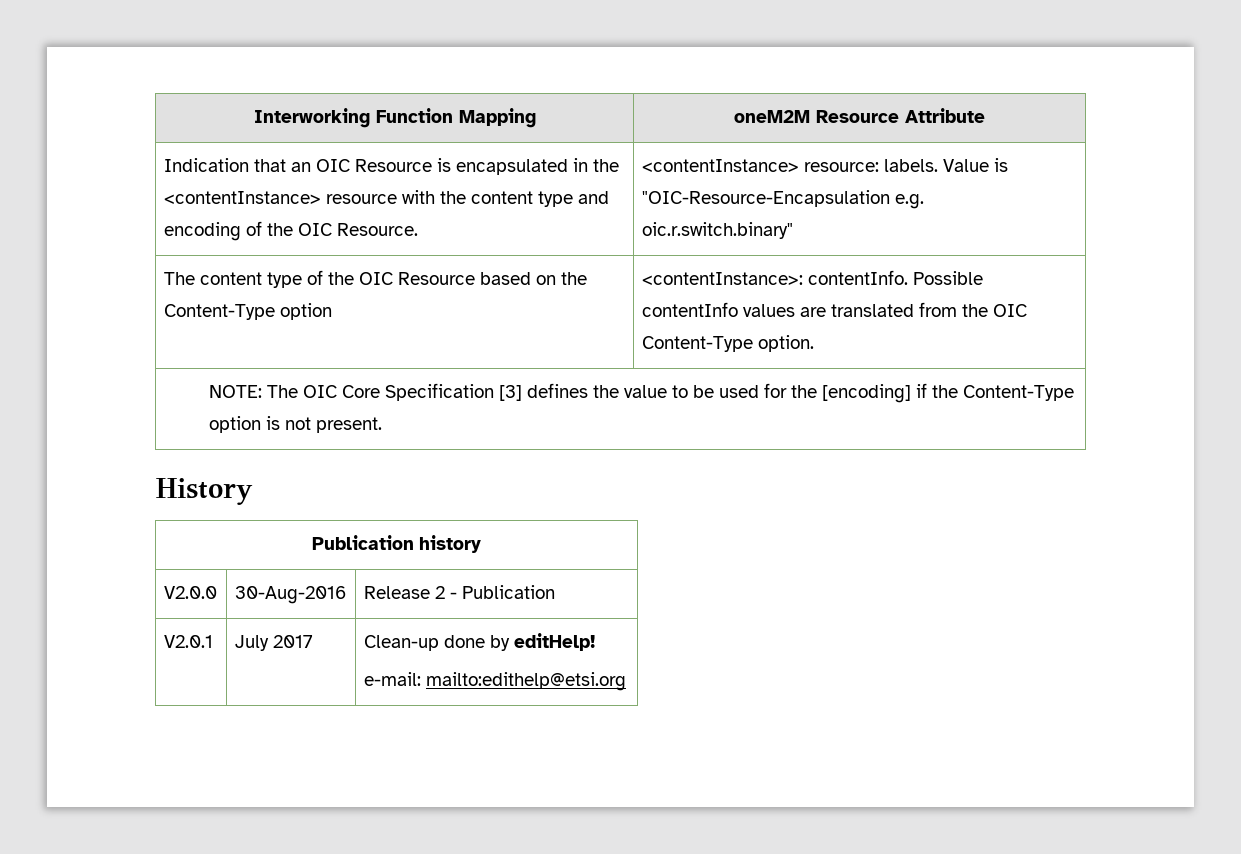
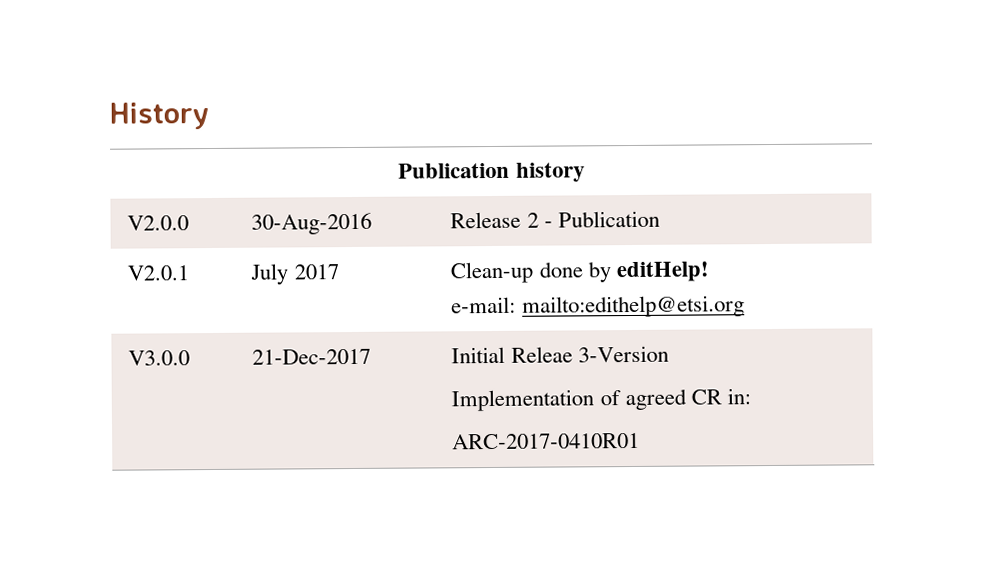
- Interworking Function Mapping | oneM2M Resource Attribute
- Indication that an OIC Resource is encapsulated in the <contentInstance> resource with the content type and encoding of the OIC Resource. | <contentInstance> resource: labels. Value is "OIC-Resource-Encapsulation e.g. oic.r.switch.binary"
- The content type of the OIC Resource based on the Content-Type option | <contentInstance>: contentInfo. Possible contentInfo values are translated from the OIC Content-Type option.
- NOTE: The OIC Core Specification [3] defines the value to be used for the [encoding] if the Content-Type option is not present.
+ V3.0.0 | 21-Dec-2017 | Initial Releae 3-Version
+ Implementation of agreed CR in:
+ ARC-2017-0410R01

